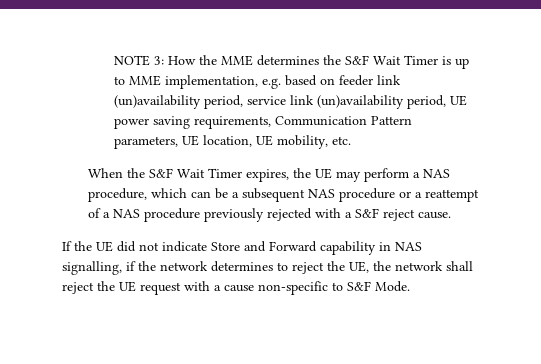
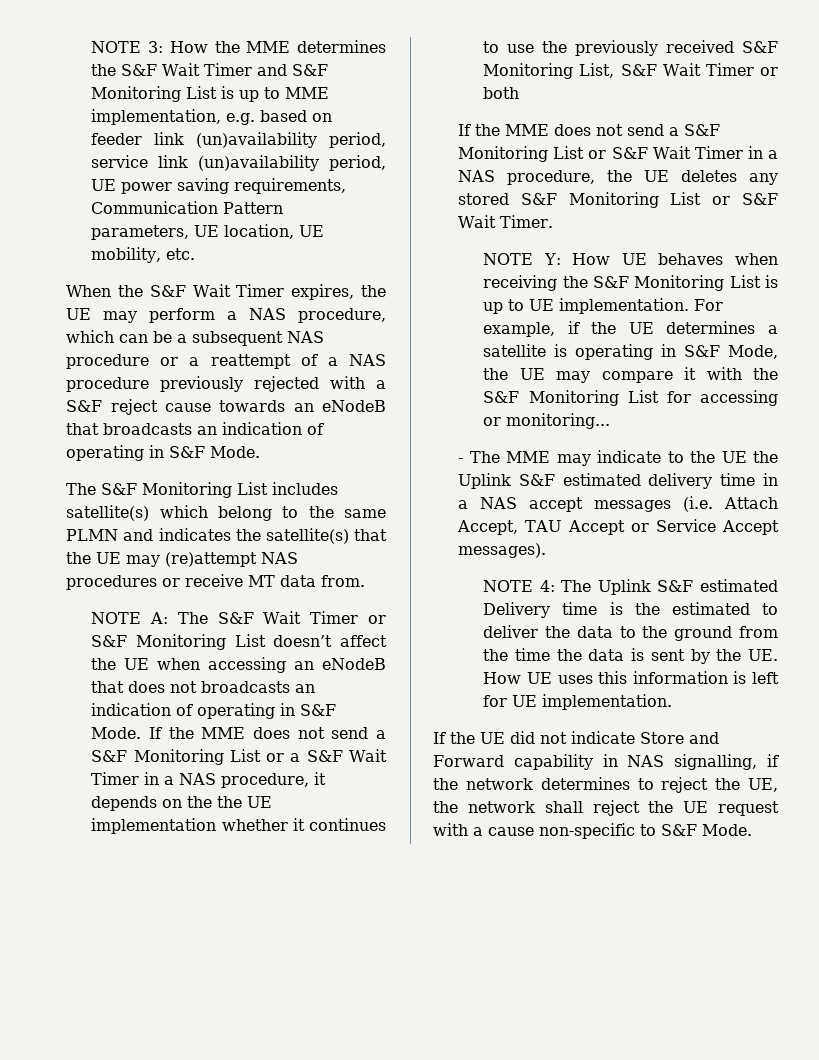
- NOTE 3: How the MME determines the S&F Wait Timer is up to MME implementation, e.g. based on feeder link (un)availability period, service link (un)availability period, UE power saving requirements, Communication Pattern parameters, UE location, UE mobility, etc.
+ NOTE 3: How the MME determines the S&F Wait Timer and S&F Monitoring List is up to MME implementation, e.g. based on feeder link (un)availability period, service link (un)availability period, UE power saving requirements, Communication Pattern parameters, UE location, UE mobility, etc.
- When the S&F Wait Timer expires, the UE may perform a NAS procedure, which can be a subsequent NAS procedure or a reattempt of a NAS procedure previously rejected with a S&F reject cause.
+ When the S&F Wait Timer expires, the UE may perform a NAS procedure, which can be a subsequent NAS procedure or a reattempt of a NAS procedure previously rejected with a S&F reject cause towards an eNodeB that broadcasts an indication of operating in S&F Mode.
+ The S&F Monitoring List includes satellite(s) which belong to the same PLMN and indicates the satellite(s) that the UE may (re)attempt NAS procedures or receive MT data from.
+ NOTE A: The S&F Wait Timer or S&F Monitoring List doesn’t affect the UE when accessing an eNodeB that does not broadcasts an indication of operating in S&F Mode. If the MME does not send a S&F Monitoring List or a S&F Wait Timer in a NAS procedure, it depends on the the UE implementation whether it continues to use the previously received S&F Monitoring List, S&F Wait Timer or both
+ If the MME does not send a S&F Monitoring List or S&F Wait Timer in a NAS procedure, the UE deletes any stored S&F Monitoring List or S&F Wait Timer.
+ NOTE Y: How UE behaves when receiving the S&F Monitoring List is up to UE implementation. For example, if the UE determines a satellite is operating in S&F Mode, the UE may compare it with the S&F Monitoring List for accessing or monitoring...
+ - The MME may indicate to the UE the Uplink S&F estimated delivery time in a NAS accept messages (i.e. Attach Accept, TAU Accept or Service Accept messages).
+ NOTE 4: The Uplink S&F estimated Delivery time is the estimated to deliver the data to the ground from the time the data is sent by the UE. How UE uses this information is left for UE implementation.

